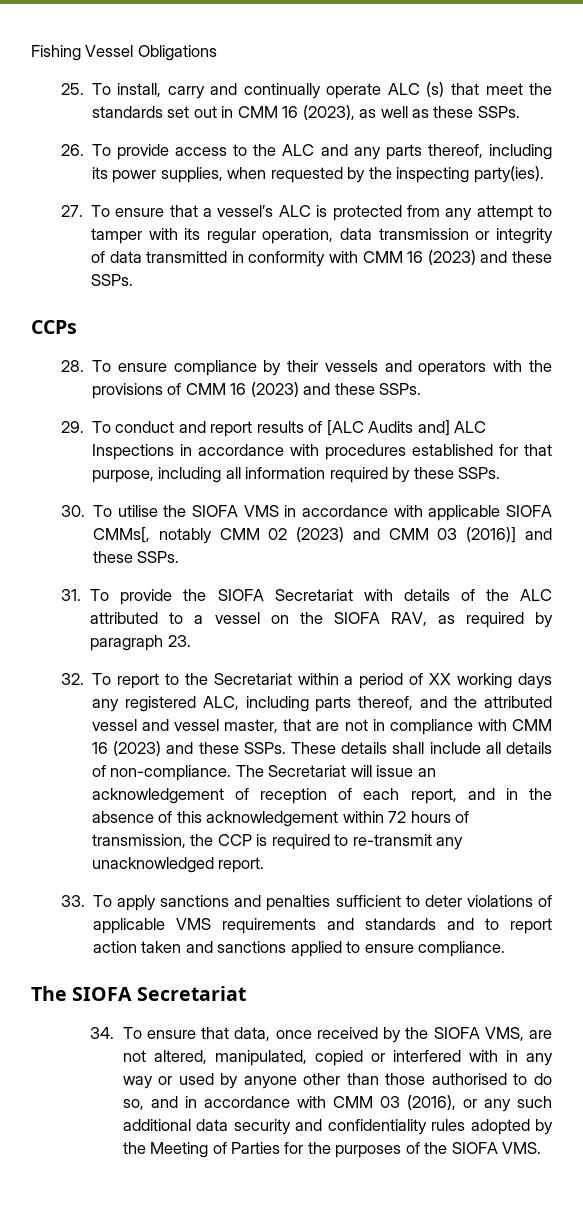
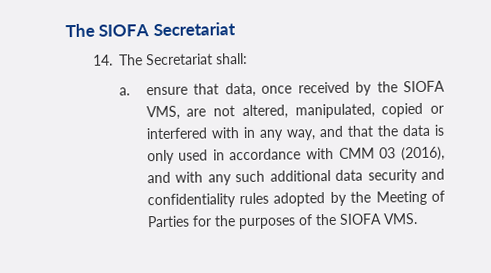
- Fishing Vessel Obligations
- 25. To install, carry and continually operate ALC (s) that meet the standards set out in CMM 16 (2023), as well as these SSPs.
- 26. To provide access to the ALC and any parts thereof, including its power supplies, when requested by the inspecting party(ies).
- 27. To ensure that a vessel’s ALC is protected from any attempt to tamper with its regular operation, data transmission or integrity of data transmitted in conformity with CMM 16 (2023) and these SSPs.
- CCPs
- 28. To ensure compliance by their vessels and operators with the provisions of CMM 16 (2023) and these SSPs.
- 29. To conduct and report results of [ALC Audits and] ALC Inspections in accordance with procedures established for that purpose, including all information required by these SSPs.
- 30. To utilise the SIOFA VMS in accordance with applicable SIOFA CMMs[, notably CMM 02 (2023) and CMM 03 (2016)] and these SSPs.
- 31. To provide the SIOFA Secretariat with details of the ALC attributed to a vessel on the SIOFA RAV, as required by paragraph 23.
- 32. To report to the Secretariat within a period of XX working days any registered ALC, including parts thereof, and the attributed vessel and vessel master, that are not in compliance with CMM 16 (2023) and these SSPs. These details shall include all details of non-compliance. The Secretariat will issue an acknowledgement of reception of each report, and in the absence of this acknowledgement within 72 hours of transmission, the CCP is required to re-transmit any unacknowledged report.
- 33. To apply sanctions and penalties sufficient to deter violations of applicable VMS requirements and standards and to report action taken and sanctions applied to ensure compliance.
  The SIOFA Secretariat
- 34. To ensure that data, once received by the SIOFA VMS, are not altered, manipulated, copied or interfered with in any way or used by anyone other than those authorised to do so, and in accordance with CMM 03 (2016), or any such additional data security and confidentiality rules adopted by the Meeting of Parties for the purposes of the SIOFA VMS.
+ 14. The Secretariat shall:
+ a. ensure that data, once received by the SIOFA VMS, are not altered, manipulated, copied or interfered with in any way, and that the data is only used in accordance with CMM 03 (2016), and with any such additional data security and confidentiality rules adopted by the Meeting of Parties for the purposes of the SIOFA VMS.

